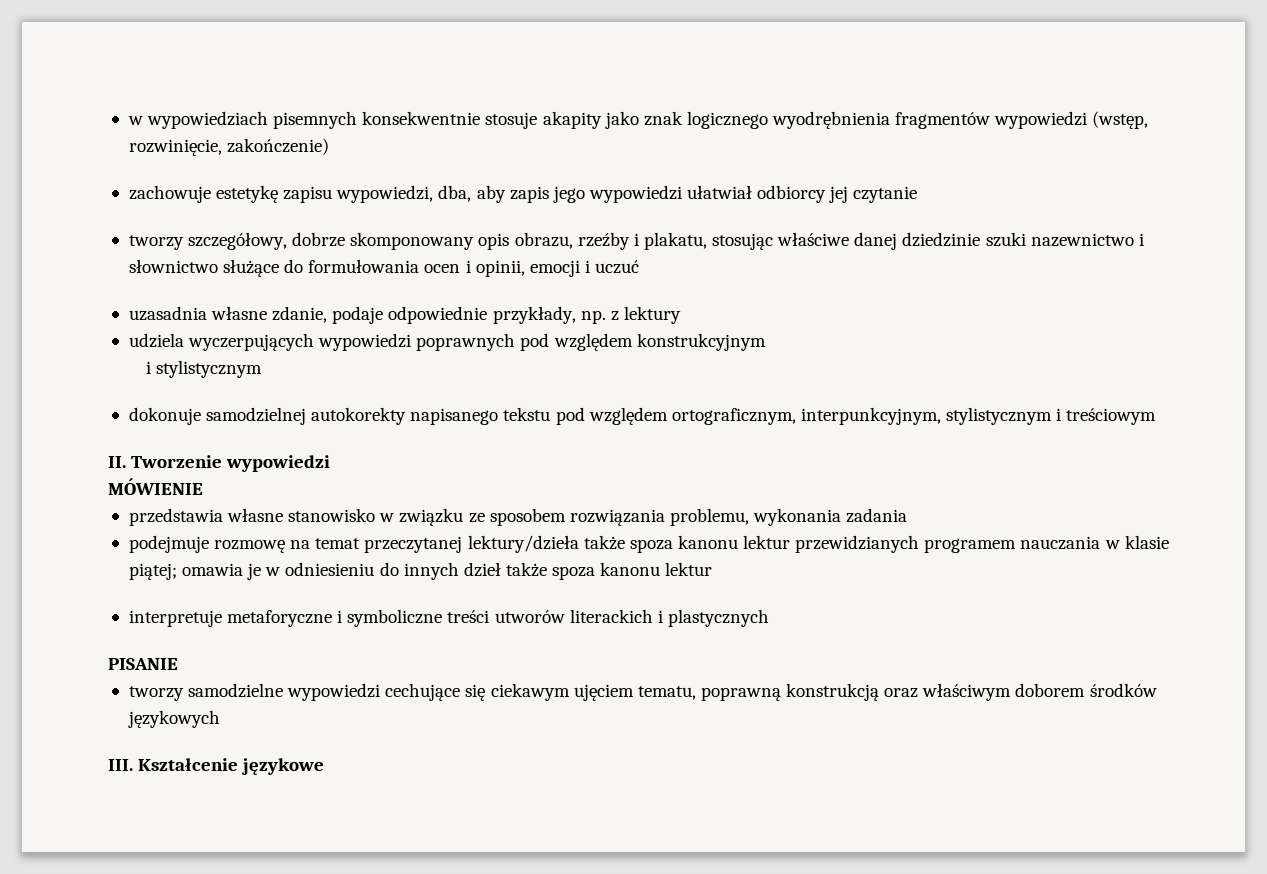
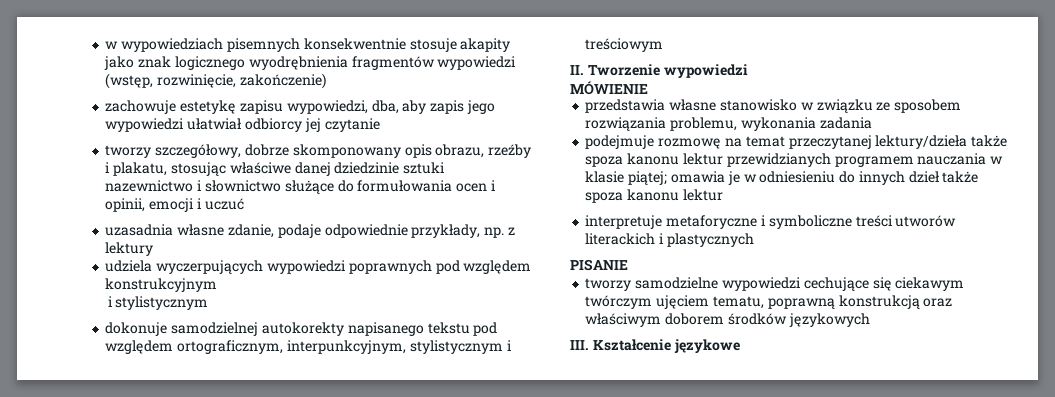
- tworzy szczegółowy, dobrze skomponowany opis obrazu, rzeźby i plakatu, stosując właściwe danej dziedzinie szuki nazewnictwo i słownictwo służące do formułowania ocen i opinii, emocji i uczuć
+ tworzy szczegółowy, dobrze skomponowany opis obrazu, rzeźby i plakatu, stosując właściwe danej dziedzinie sztuki nazewnictwo i słownictwo służące do formułowania ocen i opinii, emocji i uczuć
- tworzy samodzielne wypowiedzi cechujące się ciekawym ujęciem tematu, poprawną konstrukcją oraz właściwym doborem środków językowych
+ tworzy samodzielne wypowiedzi cechujące się ciekawym twórczym ujęciem tematu, poprawną konstrukcją oraz właściwym doborem środków językowych

